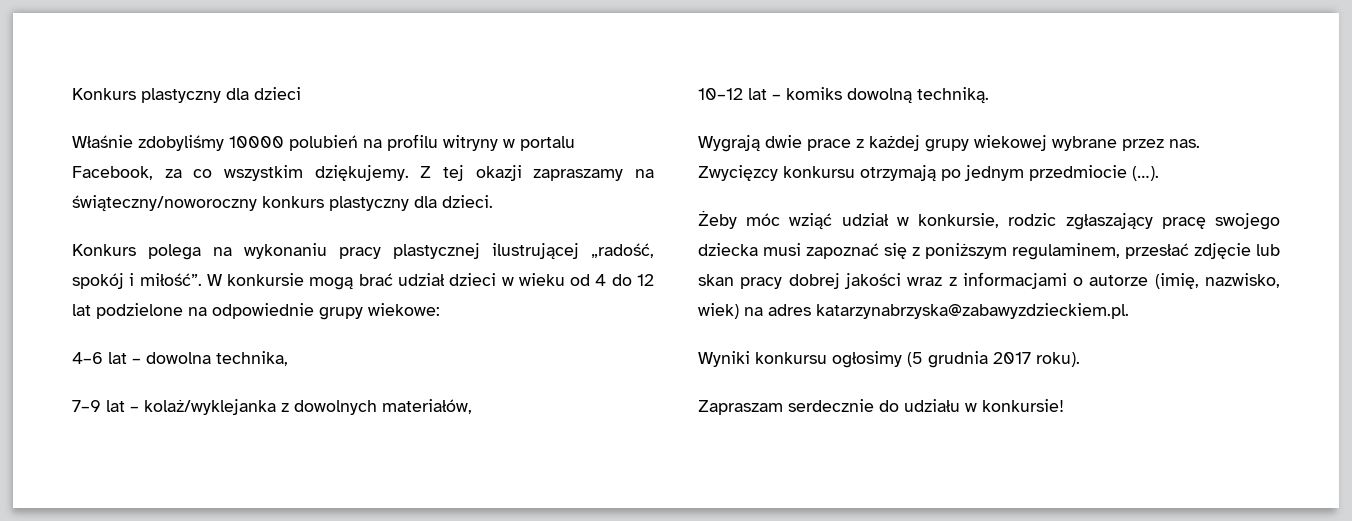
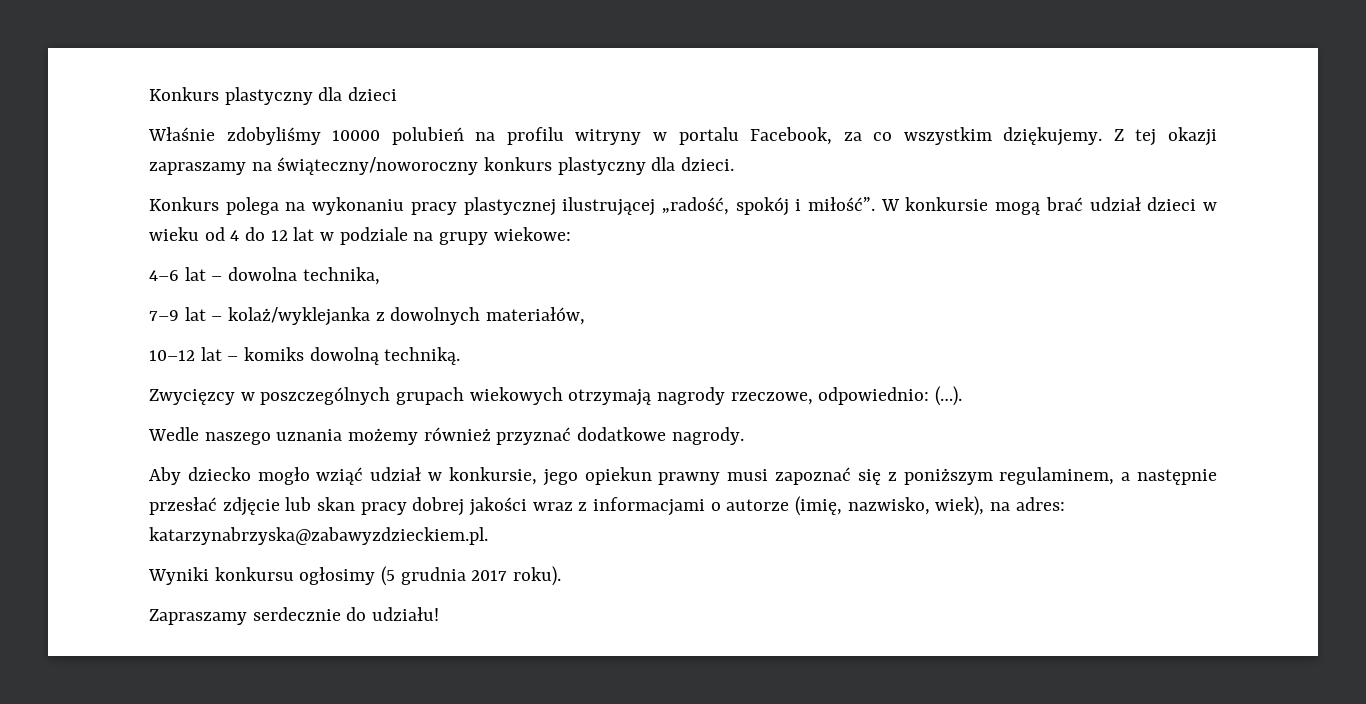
- W konkursie mogą brać udział dzieci w wieku od 4 do 12 lat podzielone na odpowiednie grupy wiekowe:
+ W konkursie mogą brać udział dzieci w wieku od 4 do 12 lat w podziale na grupy wiekowe:
- Wygrają dwie prace z każdej grupy wiekowej wybrane przez nas. Zwycięzcy konkursu otrzymają po jednym przedmiocie (…).
- Żeby móc wziąć udział w konkursie, rodzic zgłaszający pracę swojego dziecka musi zapoznać się z poniższym regulaminem, przesłać zdjęcie lub skan pracy dobrej jakości wraz z informacjami o autorze (imię, nazwisko, wiek) na adres katarzynabrzyska@zabawyzdzieckiem.pl.
+ Zwycięzcy w poszczególnych grupach wiekowych otrzymają nagrody rzeczowe, odpowiednio: (…).
+ Wedle naszego uznania możemy również przyznać dodatkowe nagrody.
+ Aby dziecko mogło wziąć udział w konkursie, jego opiekun prawny musi zapoznać się z poniższym regulaminem, a następnie przesłać zdjęcie lub skan pracy dobrej jakości wraz z informacjami o autorze (imię, nazwisko, wiek), na adres: katarzynabrzyska@zabawyzdzieckiem.pl.
- Zapraszam serdecznie do udziału w konkursie!
+ Zapraszamy serdecznie do udziału!

